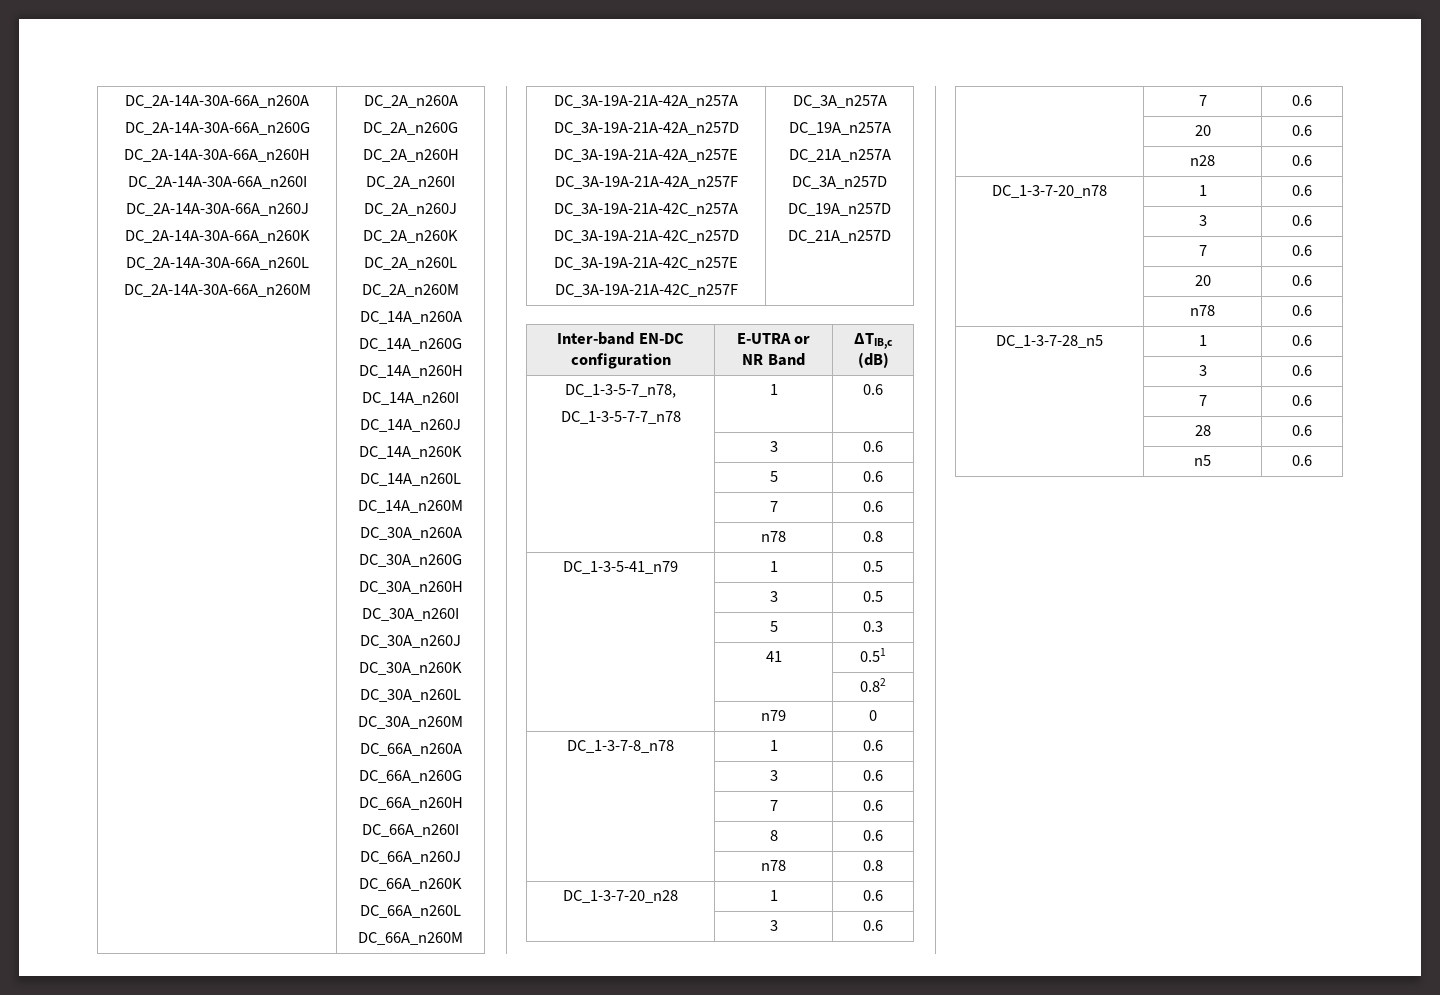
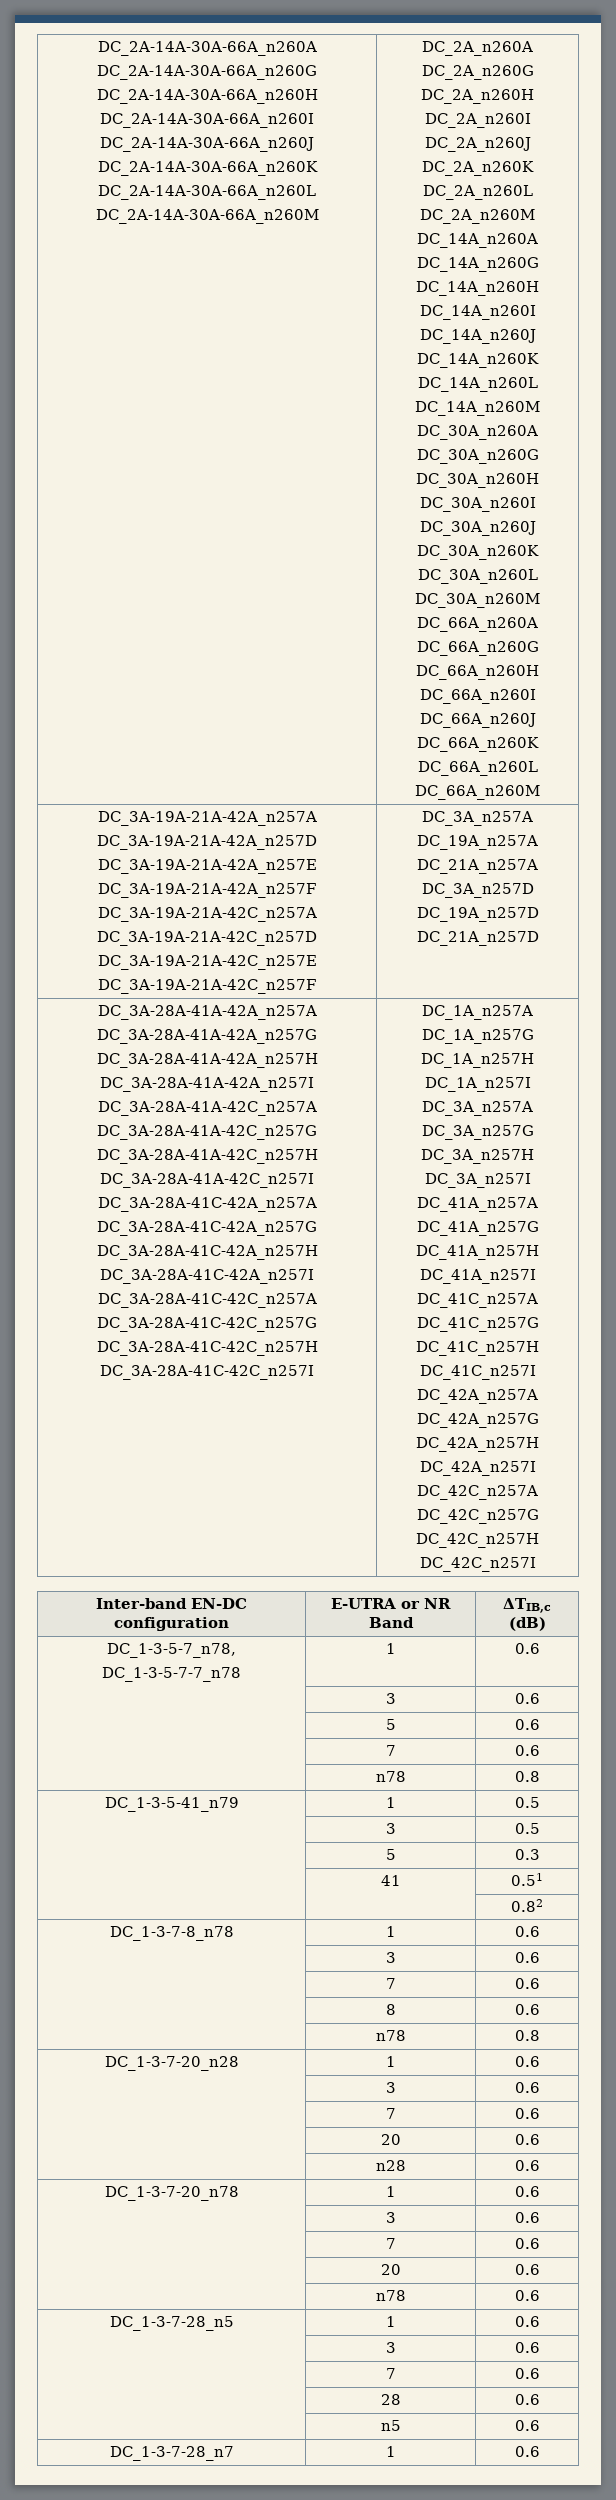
+ DC_3A-28A-41A-42A_n257A
+ DC_3A-28A-41A-42A_n257G
+ DC_3A-28A-41A-42A_n257H
+ DC_3A-28A-41A-42A_n257I
+ DC_3A-28A-41A-42C_n257A
+ DC_3A-28A-41A-42C_n257G
+ DC_3A-28A-41A-42C_n257H
+ DC_3A-28A-41A-42C_n257I
+ DC_3A-28A-41C-42A_n257A
+ DC_3A-28A-41C-42A_n257G
+ DC_3A-28A-41C-42A_n257H
+ DC_3A-28A-41C-42A_n257I
+ DC_3A-28A-41C-42C_n257A
+ DC_3A-28A-41C-42C_n257G
+ DC_3A-28A-41C-42C_n257H
+ DC_3A-28A-41C-42C_n257I | DC_1A_n257A
+ DC_1A_n257G
+ DC_1A_n257H
+ DC_1A_n257I
+ DC_3A_n257A
+ DC_3A_n257G
+ DC_3A_n257H
+ DC_3A_n257I
+ DC_41A_n257A
+ DC_41A_n257G
+ DC_41A_n257H
+ DC_41A_n257I
+ DC_41C_n257A
+ DC_41C_n257G
+ DC_41C_n257H
+ DC_41C_n257I
+ DC_42A_n257A
+ DC_42A_n257G
+ DC_42A_n257H
+ DC_42A_n257I
+ DC_42C_n257A
+ DC_42C_n257G
+ DC_42C_n257H
+ DC_42C_n257I
- | n79 | 0
+ DC_1-3-7-28_n7 | 1 | 0.6

